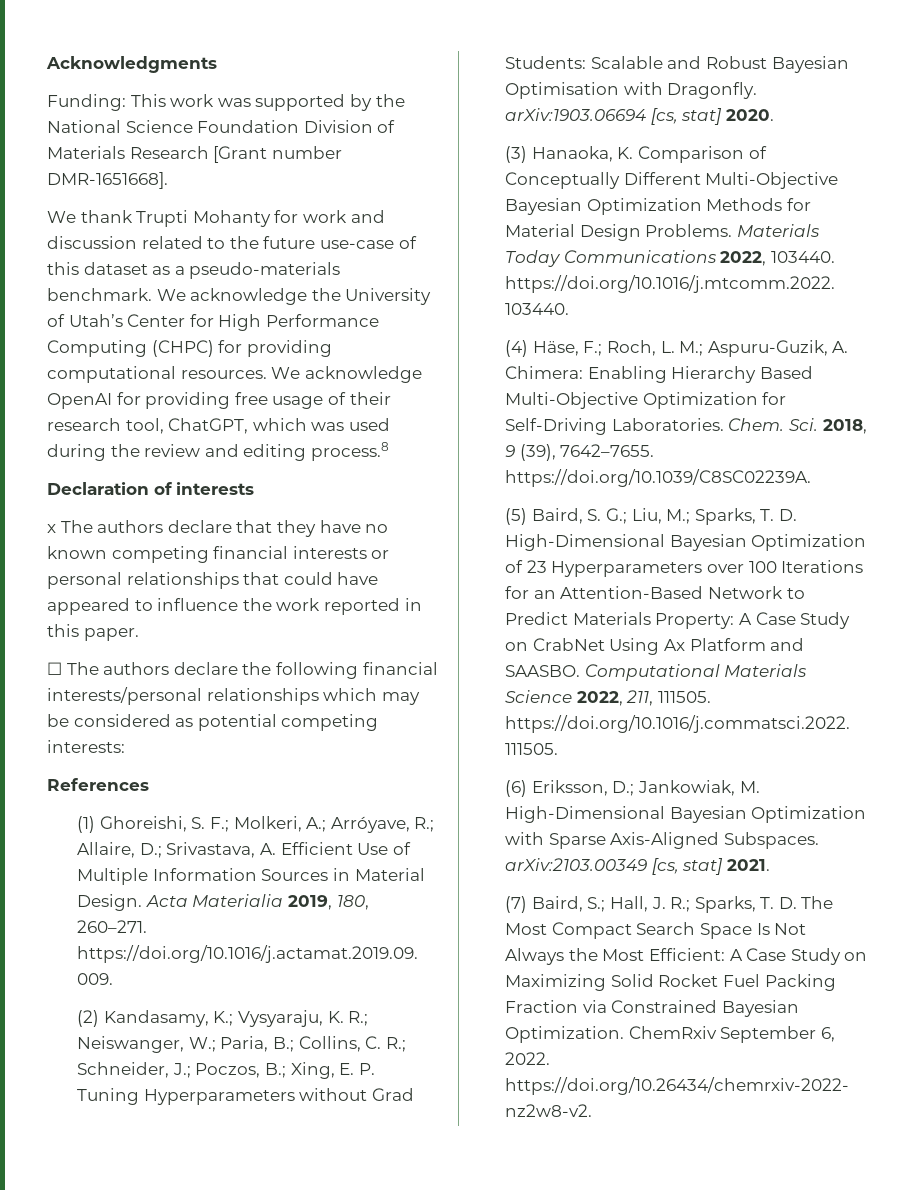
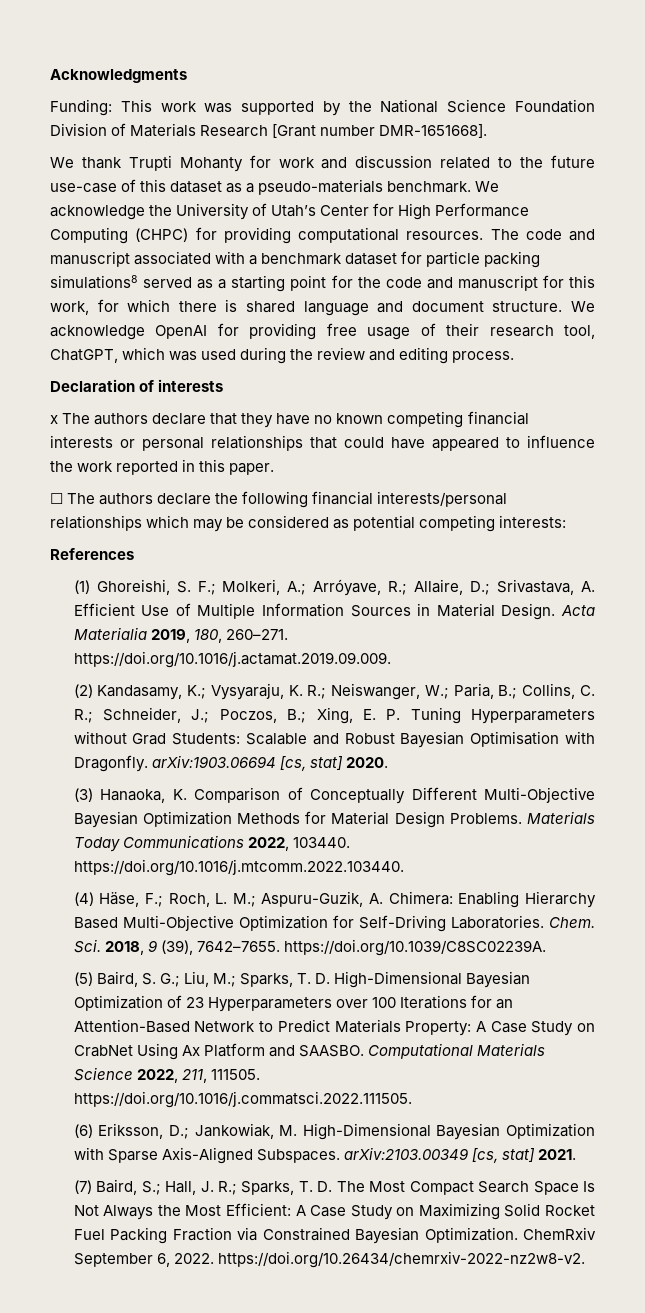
+ The code and manuscript associated with a benchmark dataset for particle packing simulations8 served as a starting point for the code and manuscript for this work, for which there is shared language and document structure.
- We acknowledge OpenAI for providing free usage of their research tool, ChatGPT, which was used during the review and editing process.8
+ We acknowledge OpenAI for providing free usage of their research tool, ChatGPT, which was used during the review and editing process.

